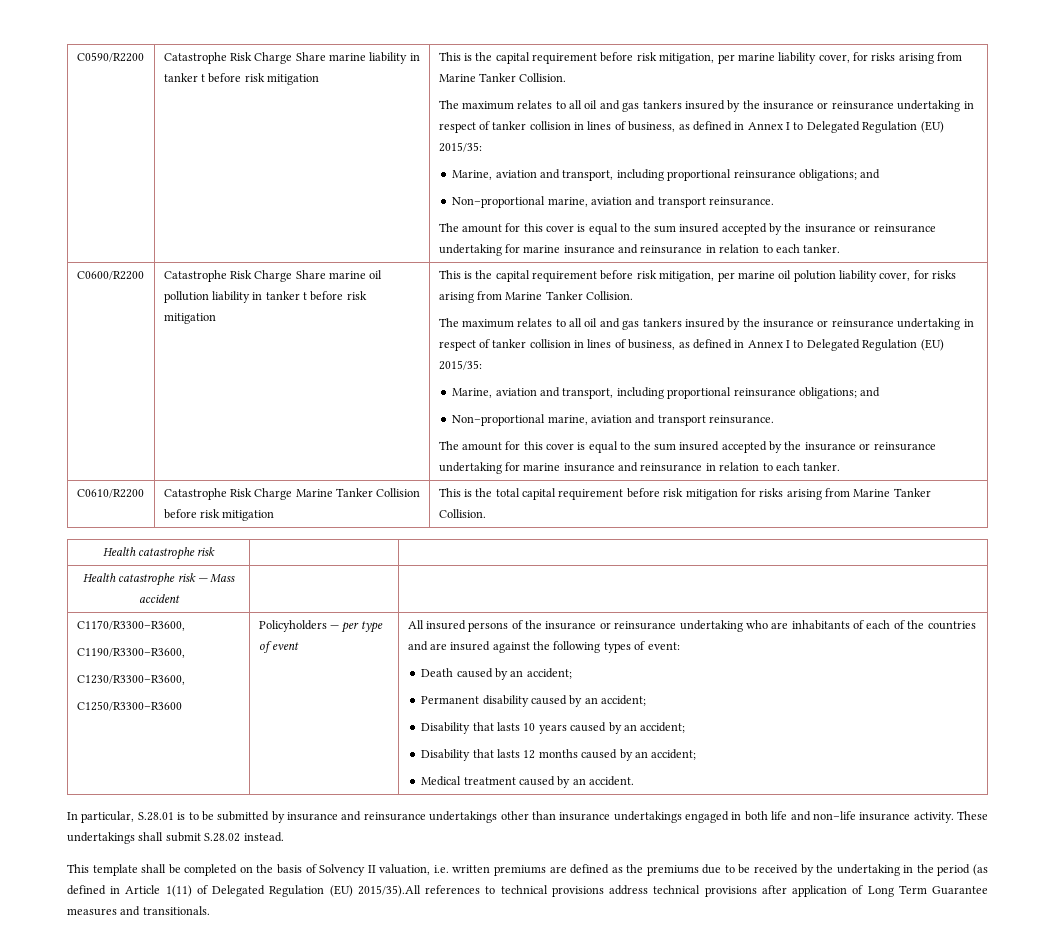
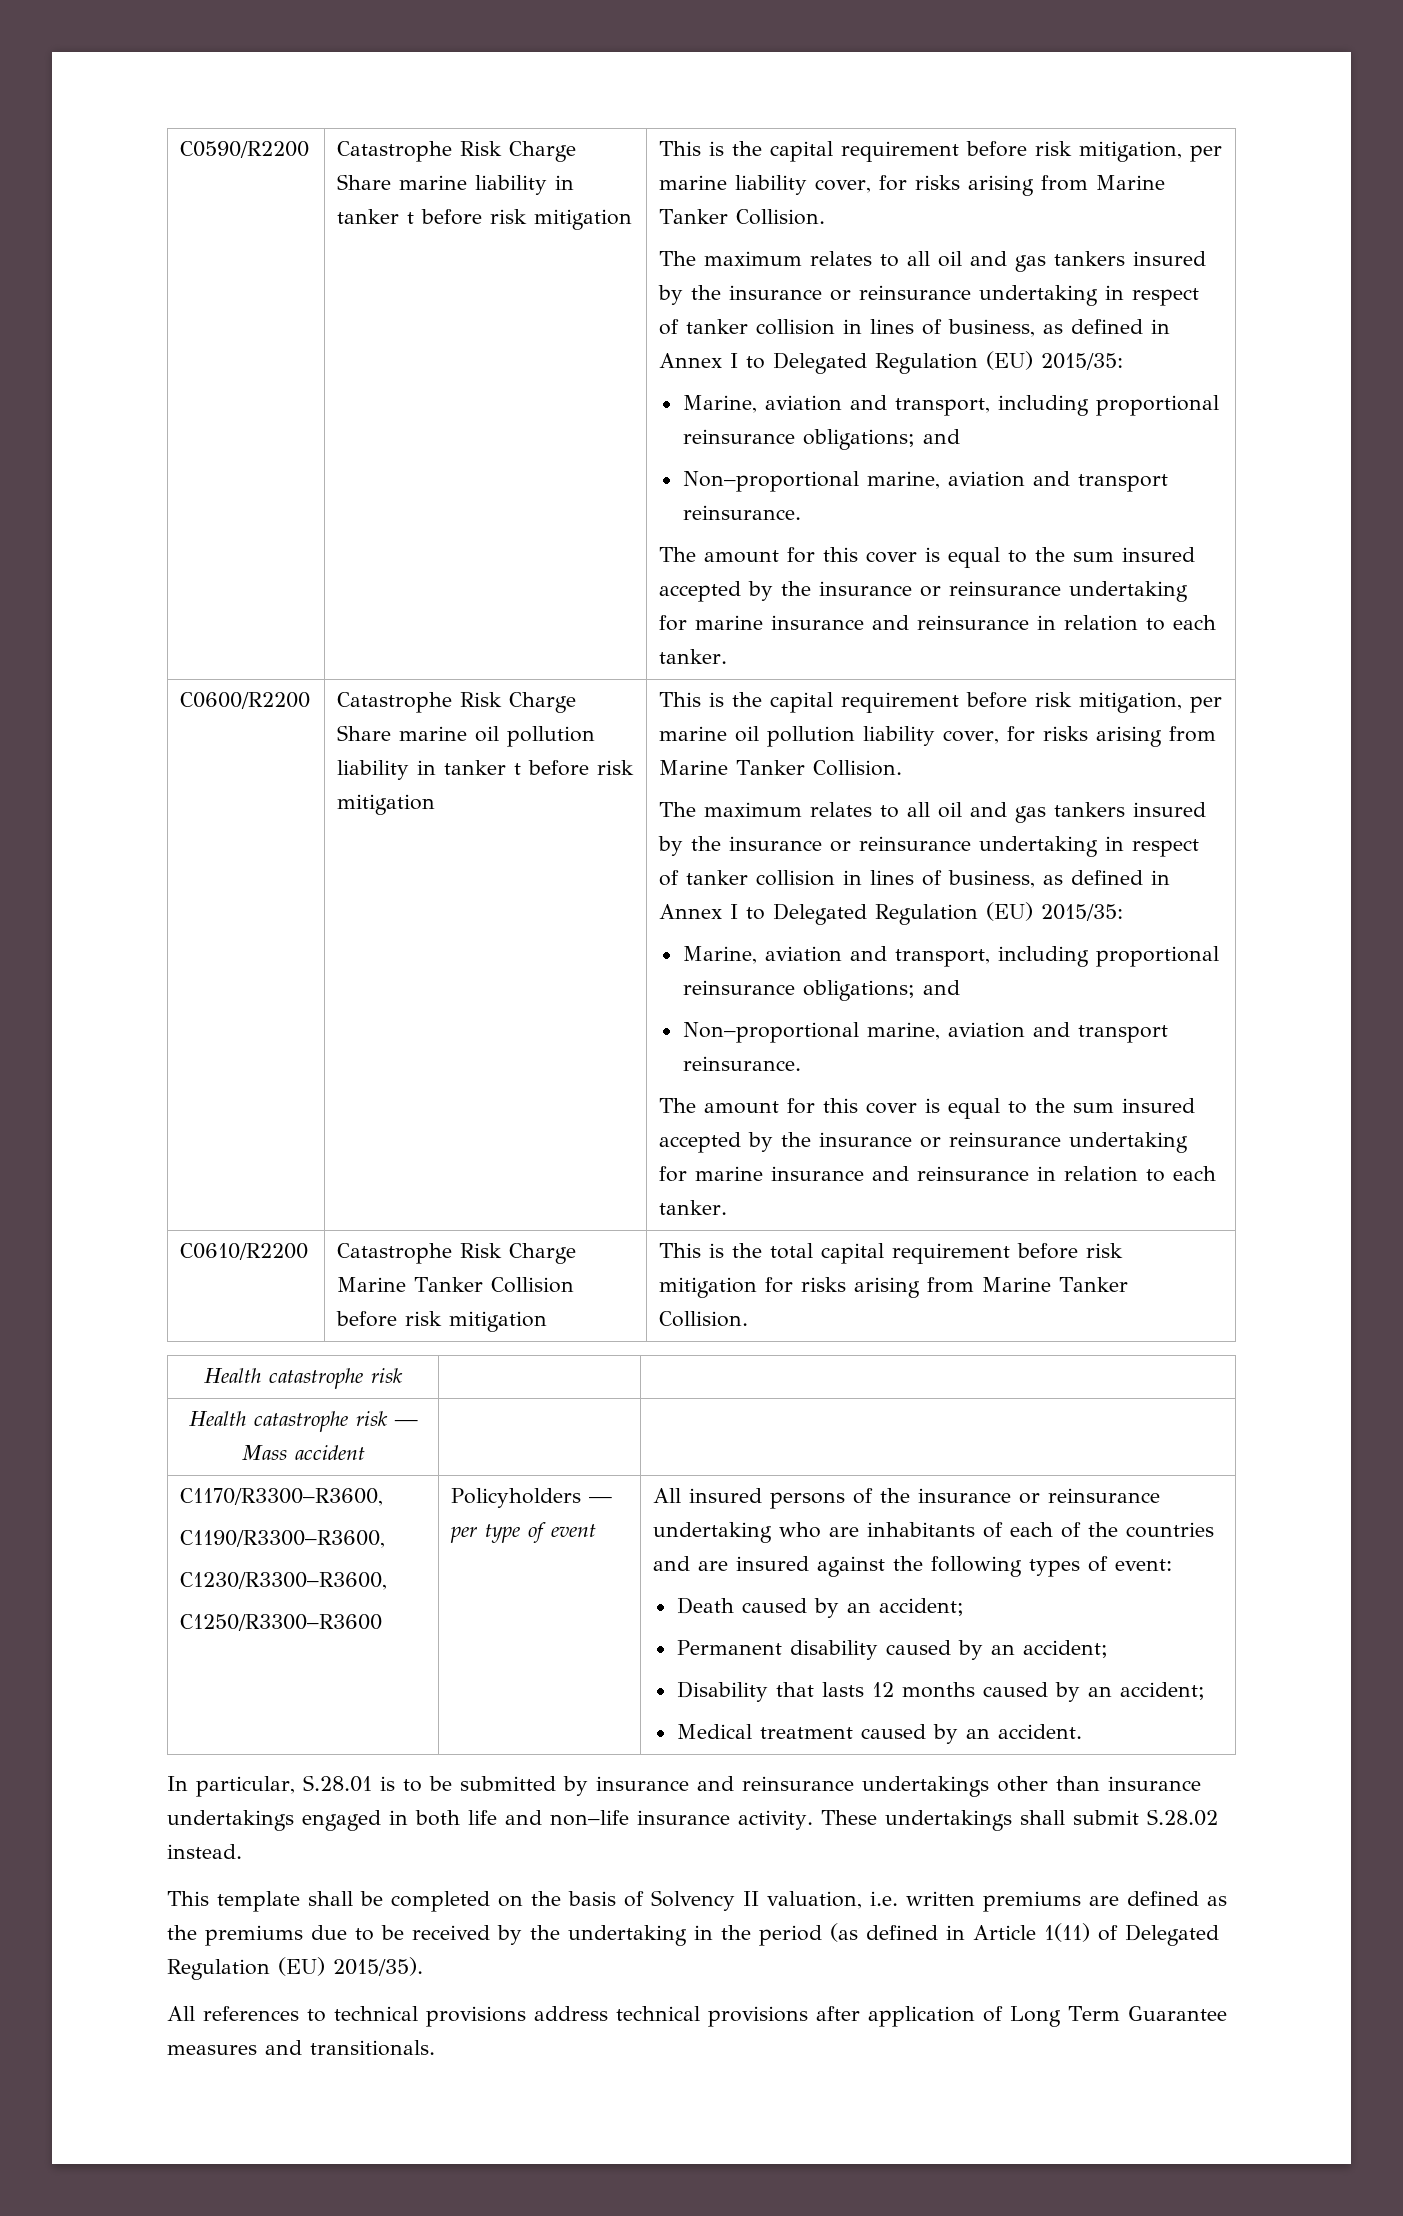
- This is the capital requirement before risk mitigation, per marine oil polution liability cover, for risks arising from Marine Tanker Collision.
+ This is the capital requirement before risk mitigation, per marine oil pollution liability cover, for risks arising from Marine Tanker Collision.
- Disability that lasts 10 years caused by an accident;
- This template shall be completed on the basis of Solvency II valuation, i.e. written premiums are defined as the premiums due to be received by the undertaking in the period (as defined in Article 1(11) of Delegated Regulation (EU) 2015/35).All references to technical provisions address technical provisions after application of Long Term Guarantee measures and transitionals.
+ This template shall be completed on the basis of Solvency II valuation, i.e. written premiums are defined as the premiums due to be received by the undertaking in the period (as defined in Article 1(11) of Delegated Regulation (EU) 2015/35).
+ All references to technical provisions address technical provisions after application of Long Term Guarantee measures and transitionals.

